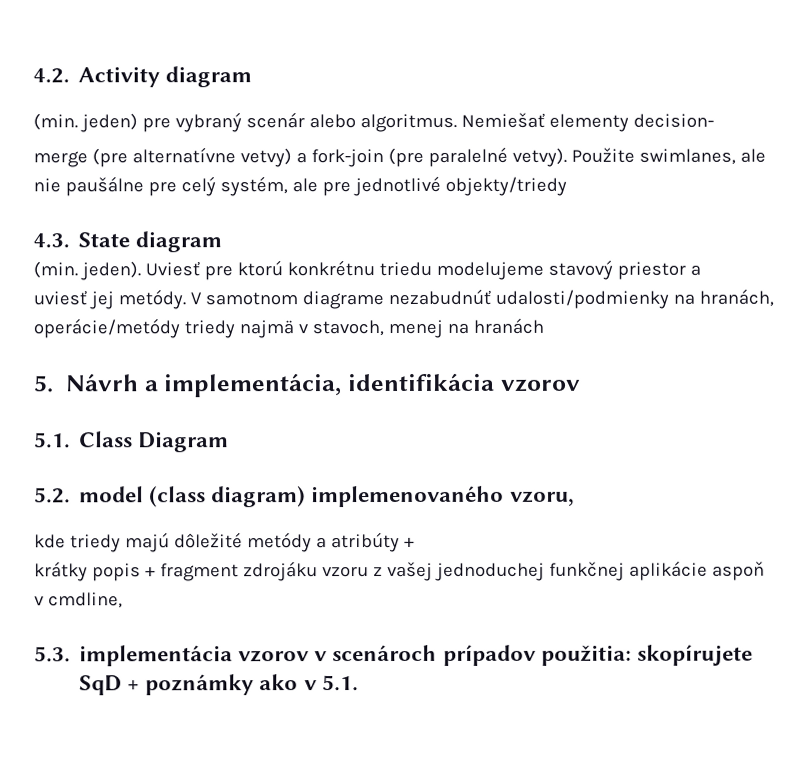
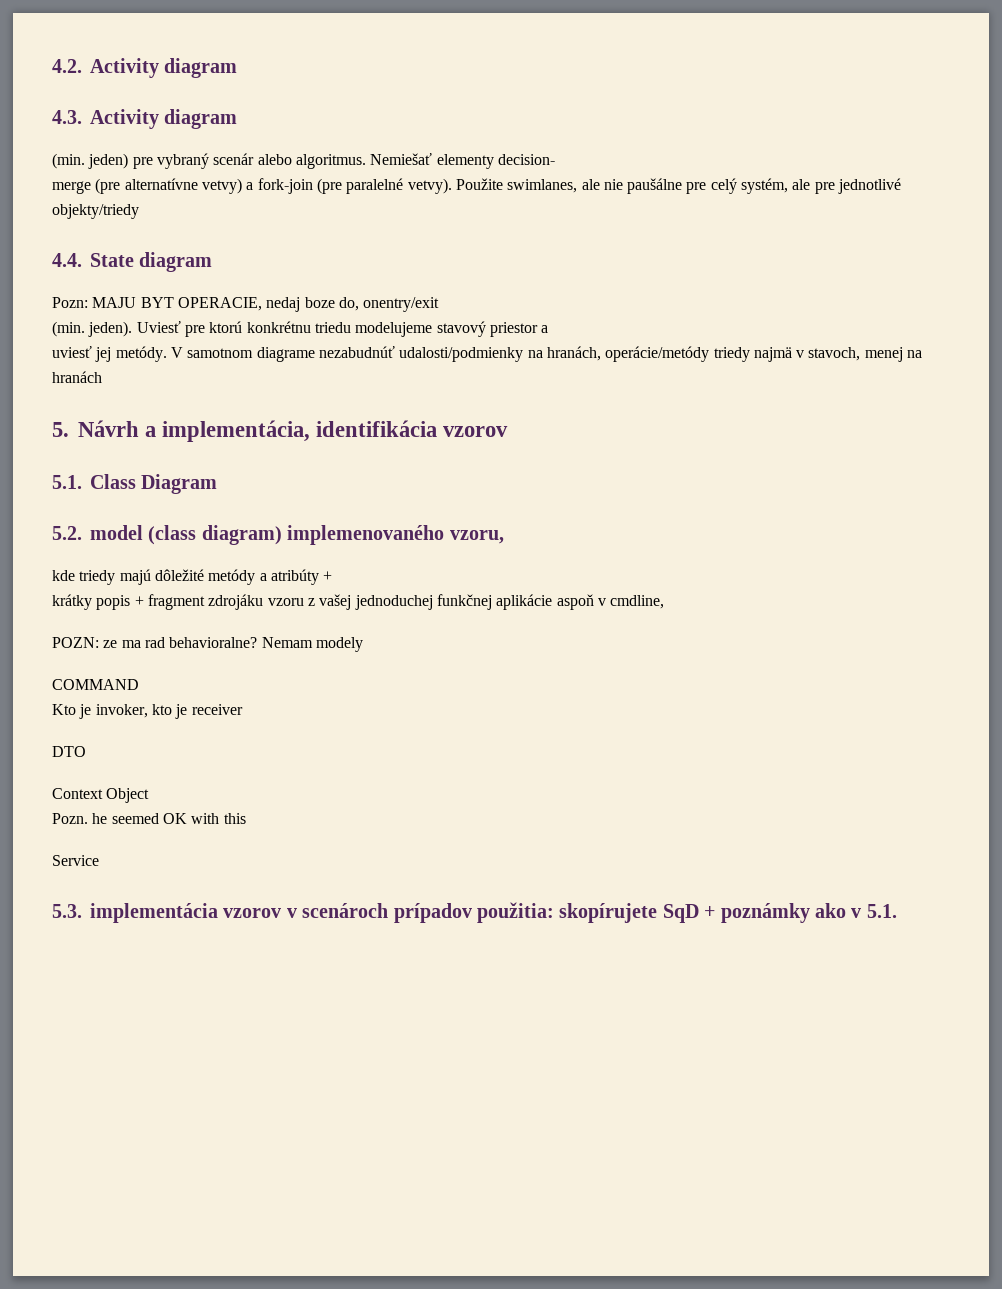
+ 4.3. Activity diagram
- 4.3. State diagram
+ 4.4. State diagram
+ Pozn: MAJU BYT OPERACIE, nedaj boze do, onentry/exit
+ POZN: ze ma rad behavioralne? Nemam modely
+ COMMAND
+ Kto je invoker, kto je receiver
+ DTO
+ Context Object
+ Pozn. he seemed OK with this
+ Service

